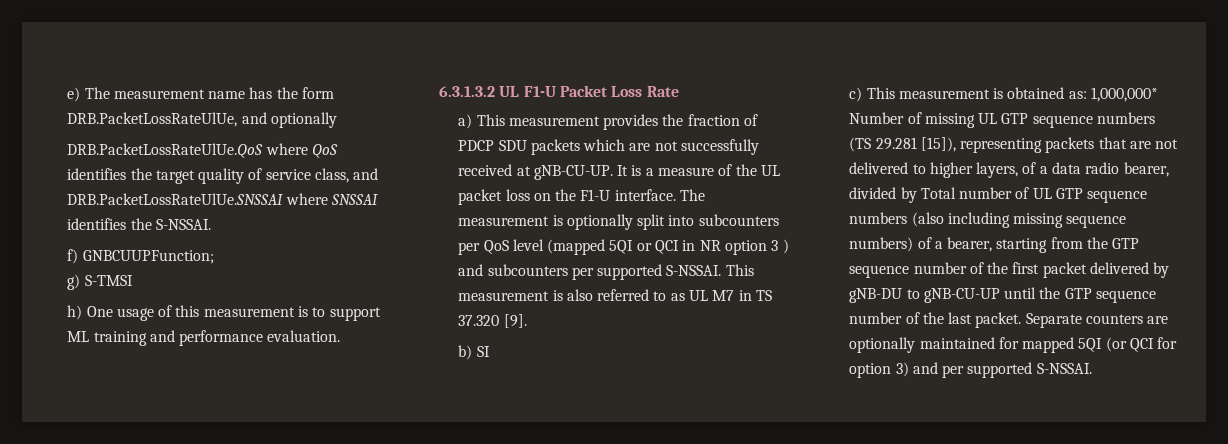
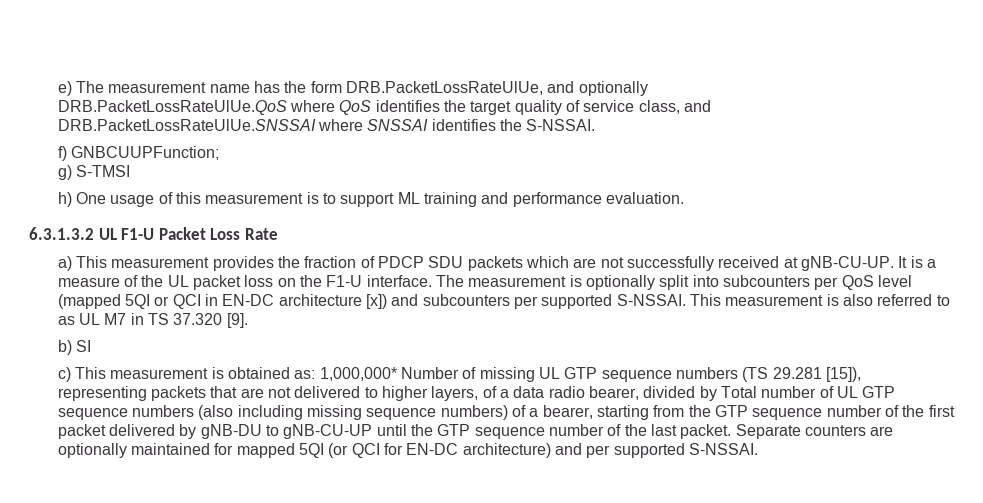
- The measurement is optionally split into subcounters per QoS level (mapped 5QI or QCI in NR option 3 ) and subcounters per supported S-NSSAI.
+ The measurement is optionally split into subcounters per QoS level (mapped 5QI or QCI in EN-DC architecture [x]) and subcounters per supported S-NSSAI.
- Separate counters are optionally maintained for mapped 5QI (or QCI for option 3) and per supported S-NSSAI.
+ Separate counters are optionally maintained for mapped 5QI (or QCI for EN-DC architecture) and per supported S-NSSAI.

